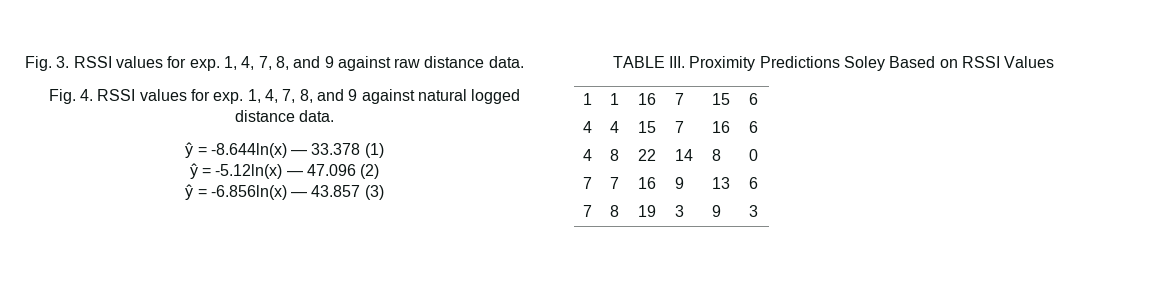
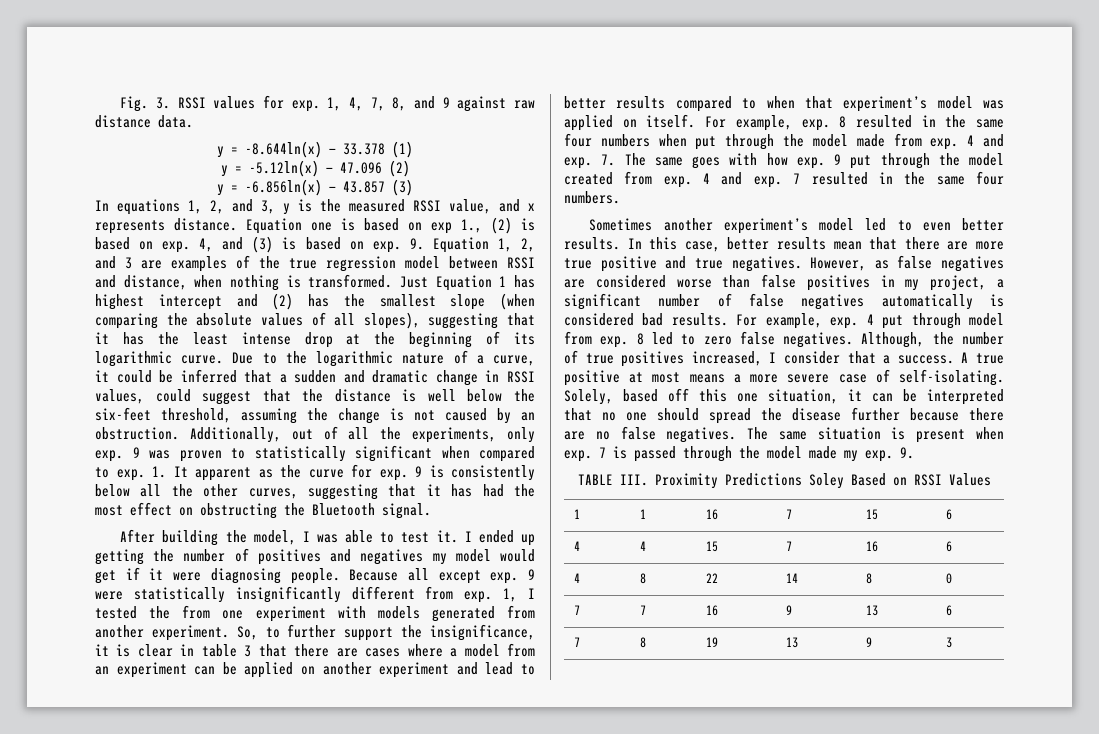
- Fig. 4. RSSI values for exp. 1, 4, 7, 8, and 9 against natural logged distance data.
- ŷ = -8.644ln(x) — 33.378 (1)
+ y = -8.644ln(x) — 33.378 (1)
- ŷ = -5.12ln(x) — 47.096 (2)
+ y = -5.12ln(x) — 47.096 (2)
- ŷ = -6.856ln(x) — 43.857 (3)
+ y = -6.856ln(x) — 43.857 (3)
+ In equations 1, 2, and 3, y is the measured RSSI value, and x represents distance. Equation one is based on exp 1., (2) is based on exp. 4, and (3) is based on exp. 9. Equation 1, 2, and 3 are examples of the true regression model between RSSI and distance, when nothing is transformed. Just Equation 1 has highest intercept and (2) has the smallest slope (when comparing the absolute values of all slopes), suggesting that it has the least intense drop at the beginning of its logarithmic curve. Due to the logarithmic nature of a curve, it could be inferred that a sudden and dramatic change in RSSI values, could suggest that the distance is well below the six-feet threshold, assuming the change is not caused by an obstruction. Additionally, out of all the experiments, only exp. 9 was proven to statistically significant when compared to exp. 1. It apparent as the curve for exp. 9 is consistently below all the other curves, suggesting that it has had the most effect on obstructing the Bluetooth signal.
+ After building the model, I was able to test it. I ended up getting the number of positives and negatives my model would get if it were diagnosing people. Because all except exp. 9 were statistically insignificantly different from exp. 1, I tested the from one experiment with models generated from another experiment. So, to further support the insignificance, it is clear in table 3 that there are cases where a model from an experiment can be applied on another experiment and lead to better results compared to when that experiment’s model was applied on itself. For example, exp. 8 resulted in the same four numbers when put through the model made from exp. 4 and exp. 7. The same goes with how exp. 9 put through the model created from exp. 4 and exp. 7 resulted in the same four numbers.
+ Sometimes another experiment’s model led to even better results. In this case, better results mean that there are more true positive and true negatives. However, as false negatives are considered worse than false positives in my project, a significant number of false negatives automatically is considered bad results. For example, exp. 4 put through model from exp. 8 led to zero false negatives. Although, the number of true positives increased, I consider that a success. A true positive at most means a more severe case of self-isolating. Solely, based off this one situation, it can be interpreted that no one should spread the disease further because there are no false negatives. The same situation is present when exp. 7 is passed through the model made my exp. 9.
- 7 | 8 | 19 | 3 | 9 | 3
+ 7 | 8 | 19 | 13 | 9 | 3

